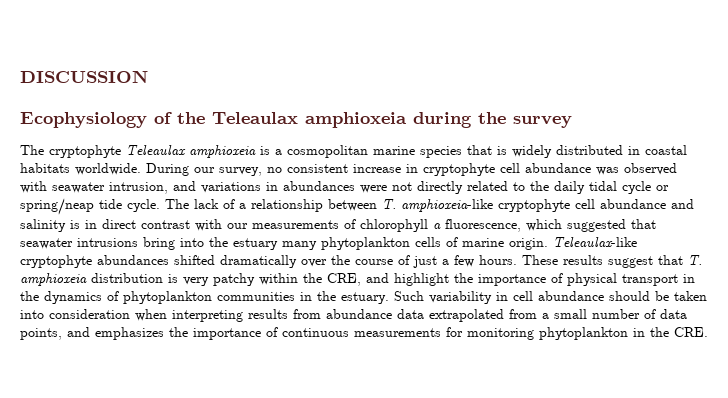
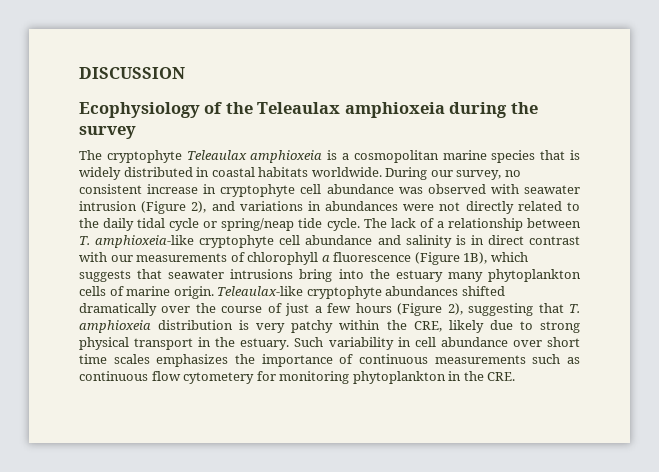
- During our survey, no consistent increase in cryptophyte cell abundance was observed with seawater intrusion, and variations in abundances were not directly related to the daily tidal cycle or spring/neap tide cycle.
+ During our survey, no consistent increase in cryptophyte cell abundance was observed with seawater intrusion (Figure 2), and variations in abundances were not directly related to the daily tidal cycle or spring/neap tide cycle.
- The lack of a relationship between T. amphioxeia-like cryptophyte cell abundance and salinity is in direct contrast with our measurements of chlorophyll a fluorescence, which suggested that seawater intrusions bring into the estuary many phytoplankton cells of marine origin.
+ The lack of a relationship between T. amphioxeia-like cryptophyte cell abundance and salinity is in direct contrast with our measurements of chlorophyll a fluorescence (Figure 1B), which suggests that seawater intrusions bring into the estuary many phytoplankton cells of marine origin.
- Teleaulax-like cryptophyte abundances shifted dramatically over the course of just a few hours. These results suggest that T. amphioxeia distribution is very patchy within the CRE, and highlight the importance of physical transport in the dynamics of phytoplankton communities in the estuary.
+ Teleaulax-like cryptophyte abundances shifted dramatically over the course of just a few hours (Figure 2), suggesting that T. amphioxeia distribution is very patchy within the CRE, likely due to strong physical transport in the estuary.
- Such variability in cell abundance should be taken into consideration when interpreting results from abundance data extrapolated from a small number of data points, and emphasizes the importance of continuous measurements for monitoring phytoplankton in the CRE.
+ Such variability in cell abundance over short time scales emphasizes the importance of continuous measurements such as continuous flow cytometery for monitoring phytoplankton in the CRE.

